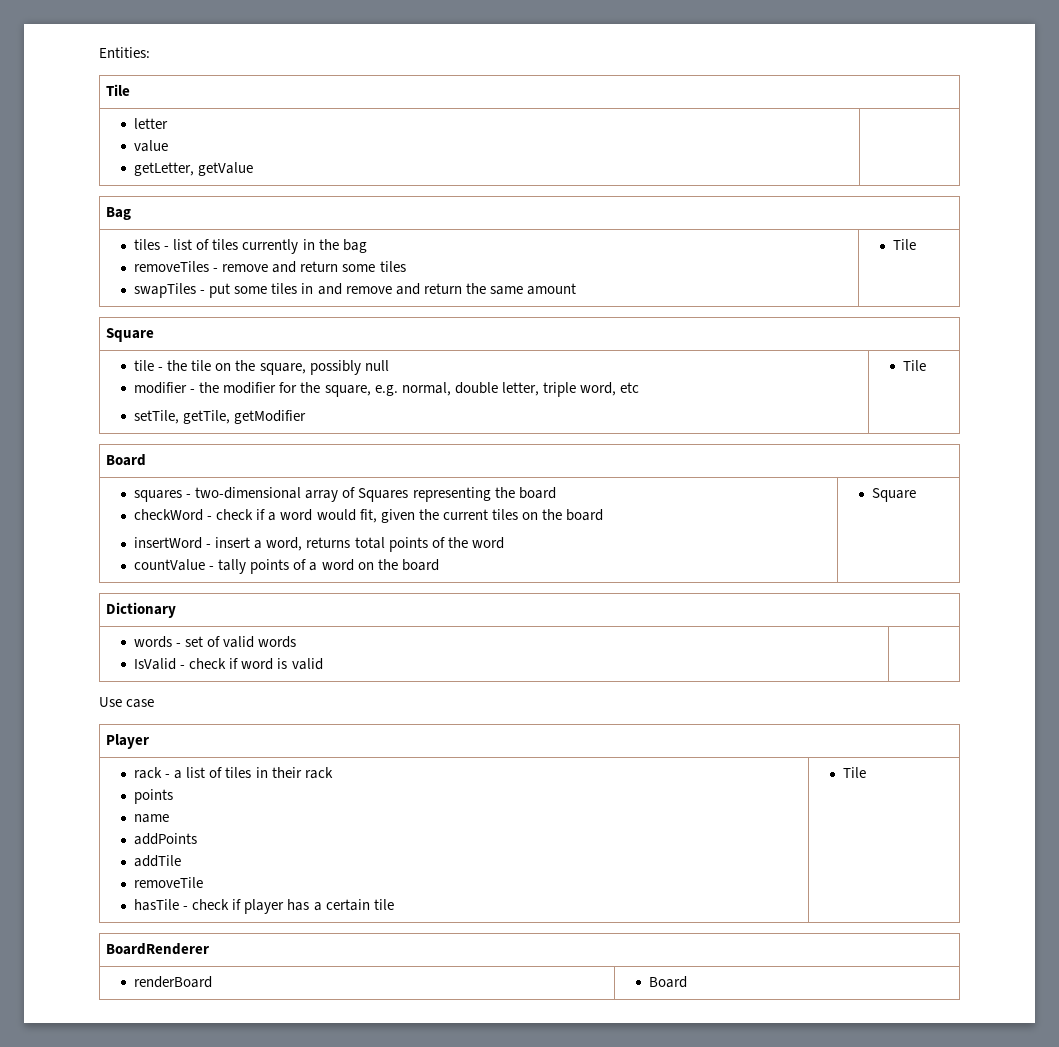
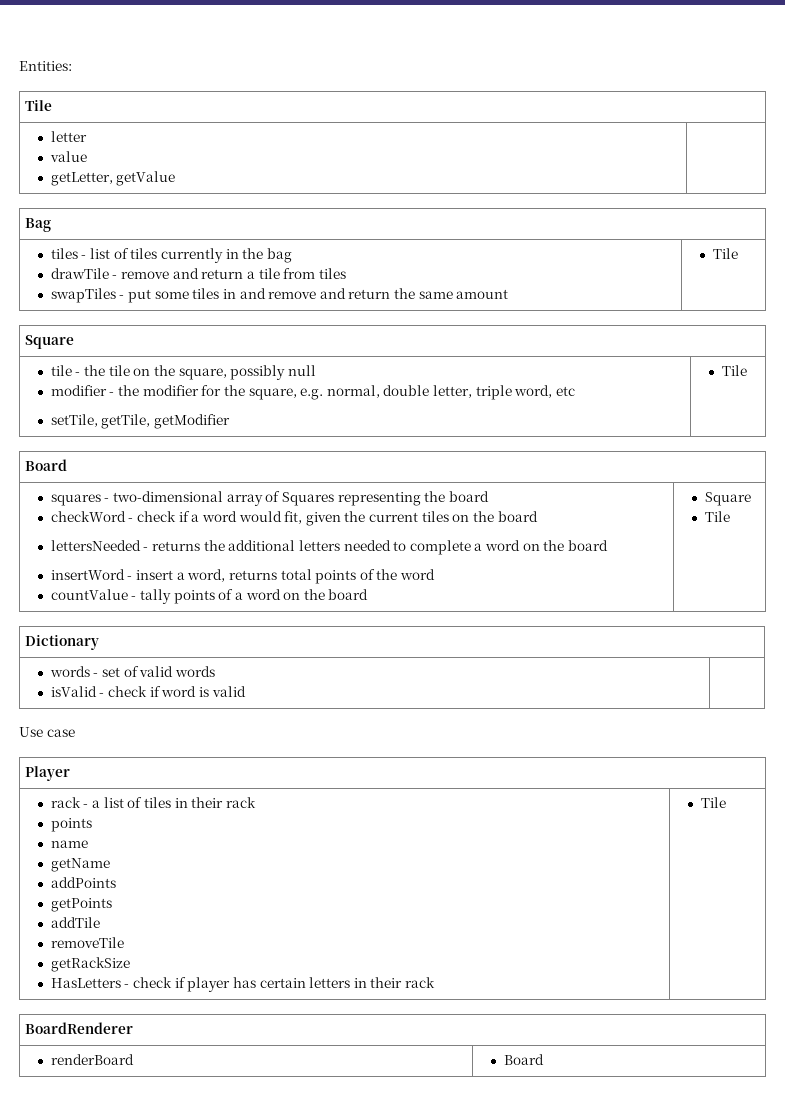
  tiles - list of tiles currently in the bag
- removeTiles - remove and return some tiles
+ drawTile - remove and return a tile from tiles
+ lettersNeeded - returns the additional letters needed to complete a word on the board
  countValue - tally points of a word on the board | Square
+ Tile
  words - set of valid words
- IsValid - check if word is valid |
+ isValid - check if word is valid |
  rack - a list of tiles in their rack
  points
  name
+ getName
  addPoints
+ getPoints
  addTile
  removeTile
- hasTile - check if player has a certain tile | Tile
+ getRackSize
+ HasLetters - check if player has certain letters in their rack | Tile

